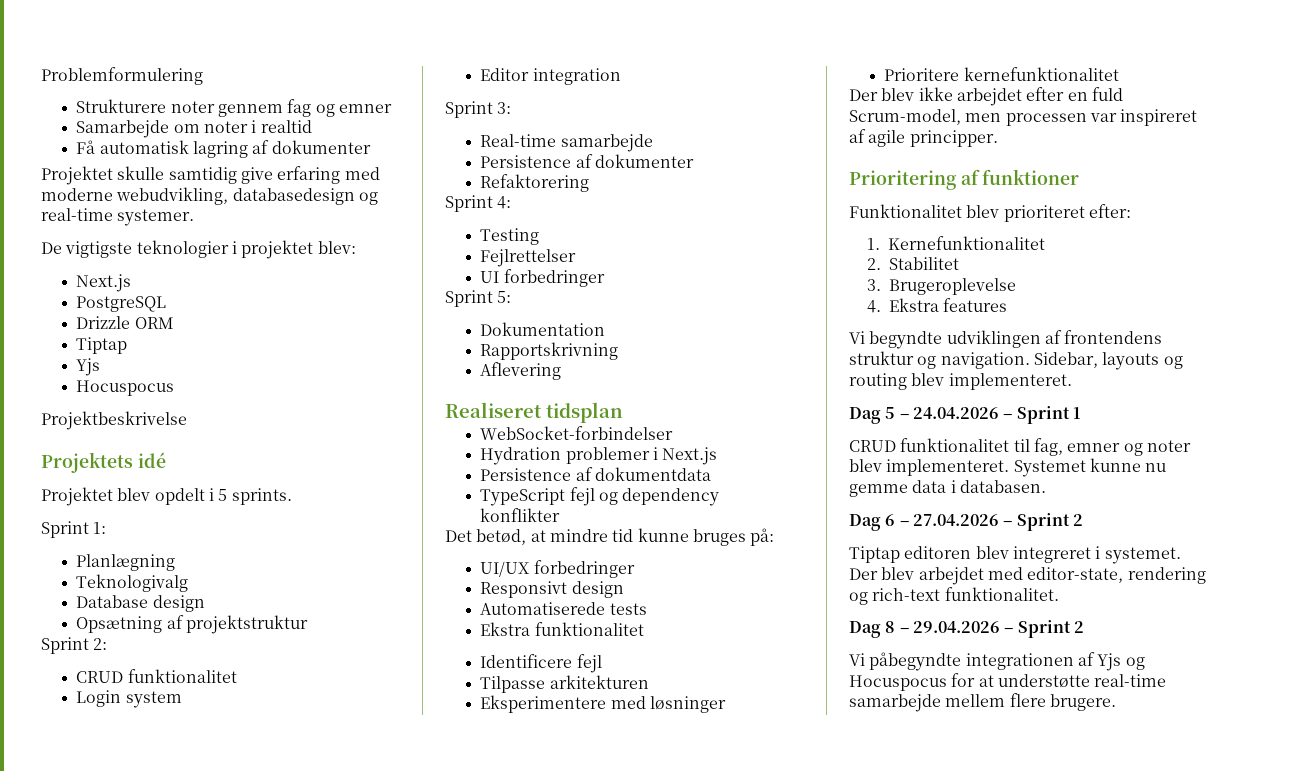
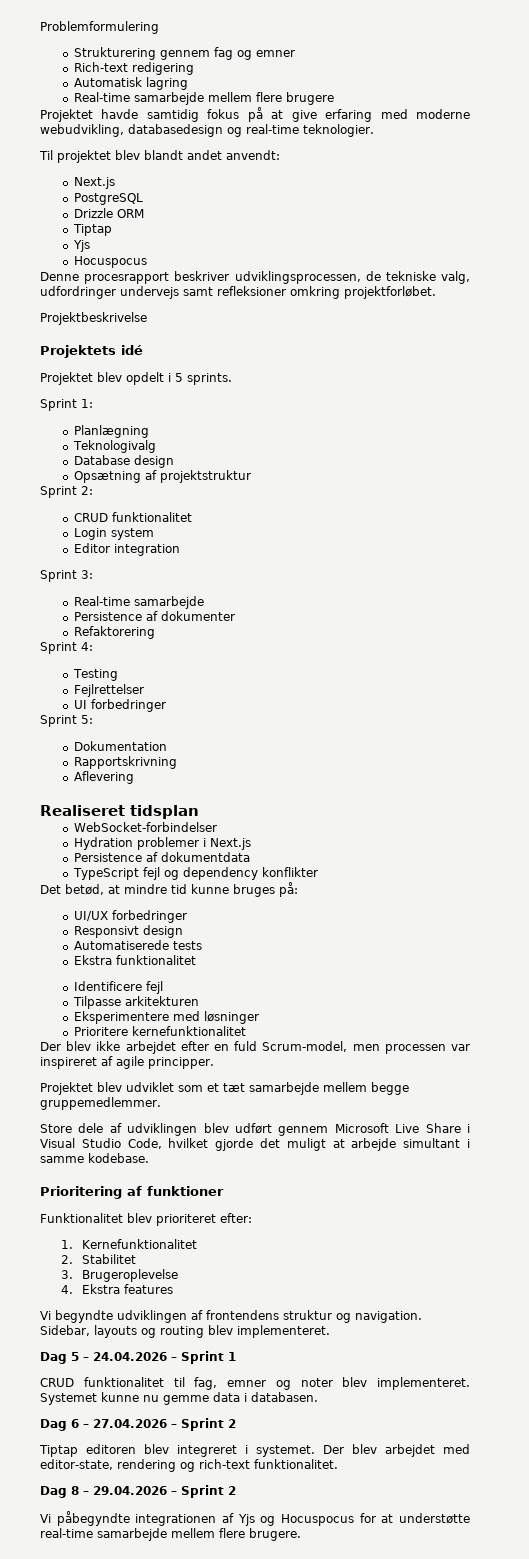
- Strukturere noter gennem fag og emner
+ Strukturering gennem fag og emner
- Samarbejde om noter i realtid
- Få automatisk lagring af dokumenter
- Projektet skulle samtidig give erfaring med moderne webudvikling, databasedesign og real-time systemer.
- De vigtigste teknologier i projektet blev:
+ Rich-text redigering
+ Automatisk lagring
+ Real-time samarbejde mellem flere brugere
+ Projektet havde samtidig fokus på at give erfaring med moderne webudvikling, databasedesign og real-time teknologier.
+ Til projektet blev blandt andet anvendt:
+ Denne procesrapport beskriver udviklingsprocessen, de tekniske valg, udfordringer undervejs samt refleksioner omkring projektforløbet.
+ Projektet blev udviklet som et tæt samarbejde mellem begge gruppemedlemmer.
+ Store dele af udviklingen blev udført gennem Microsoft Live Share i Visual Studio Code, hvilket gjorde det muligt at arbejde simultant i samme kodebase.

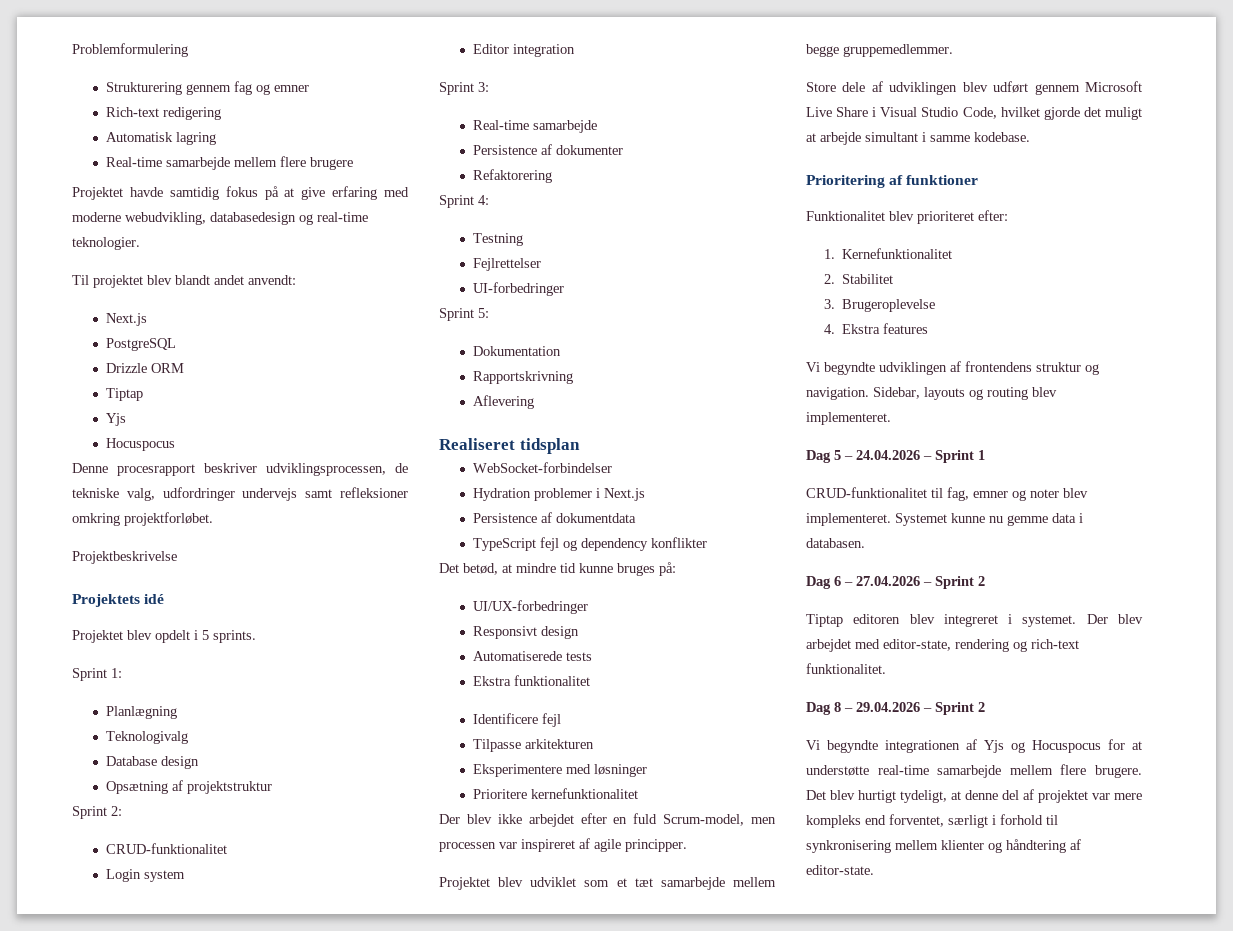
  Sprint 2:
- CRUD funktionalitet
+ CRUD-funktionalitet
- Testing
+ Testning
- UI forbedringer
+ UI-forbedringer
- UI/UX forbedringer
+ UI/UX-forbedringer
- CRUD funktionalitet til fag, emner og noter blev implementeret.
+ CRUD-funktionalitet til fag, emner og noter blev implementeret.
- Vi påbegyndte integrationen af Yjs og Hocuspocus for at understøtte real-time samarbejde mellem flere brugere.
+ Vi begyndte integrationen af Yjs og Hocuspocus for at understøtte real-time samarbejde mellem flere brugere.
+ Det blev hurtigt tydeligt, at denne del af projektet var mere kompleks end forventet, særligt i forhold til synkronisering mellem klienter og håndtering af editor-state.

